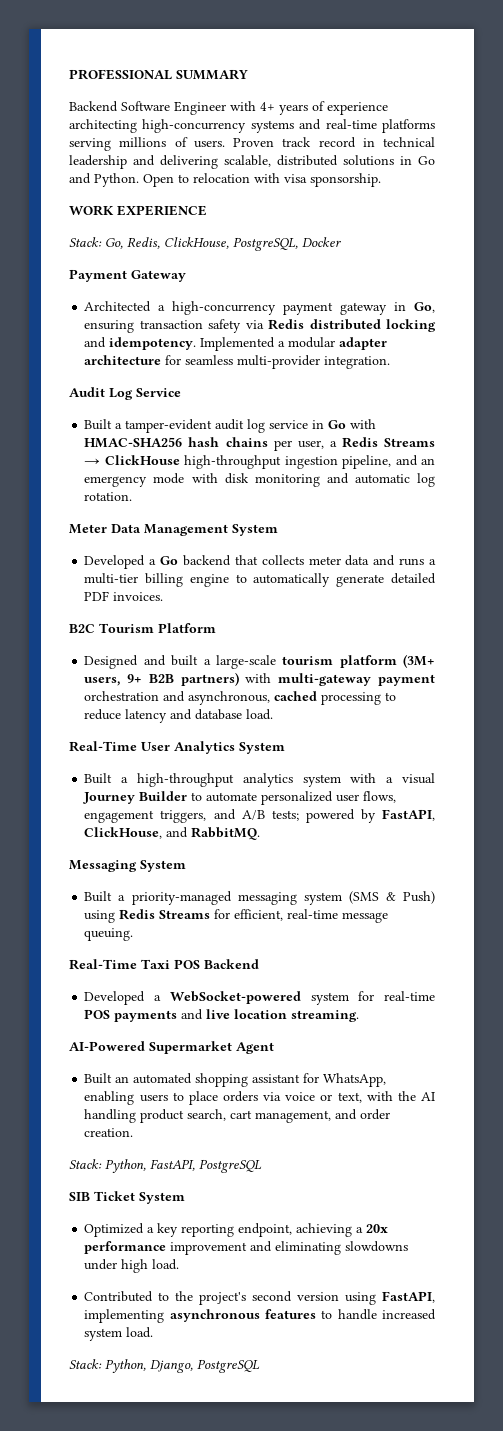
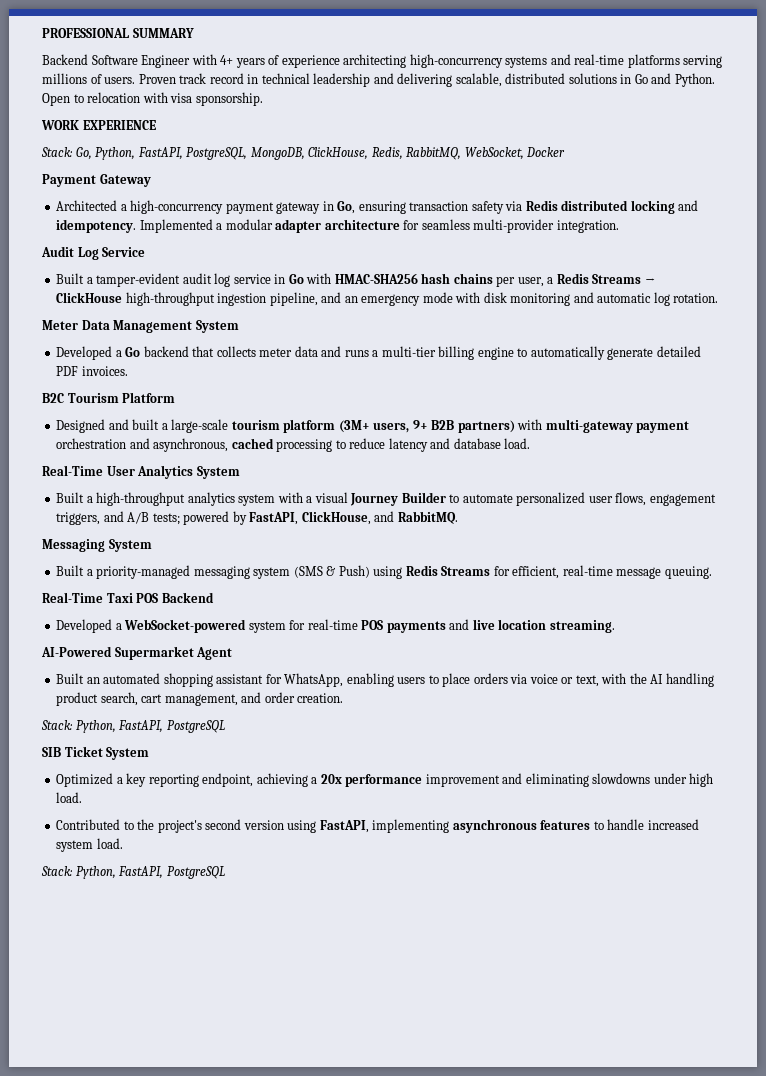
- Stack: Go, Redis, ClickHouse, PostgreSQL, Docker
+ Stack: Go, Python, FastAPI, PostgreSQL, MongoDB, ClickHouse, Redis, RabbitMQ, WebSocket, Docker
  Contributed to the project's second version using FastAPI, implementing asynchronous features to handle increased system load.
- Stack: Python, Django, PostgreSQL
+ Stack: Python, FastAPI, PostgreSQL

